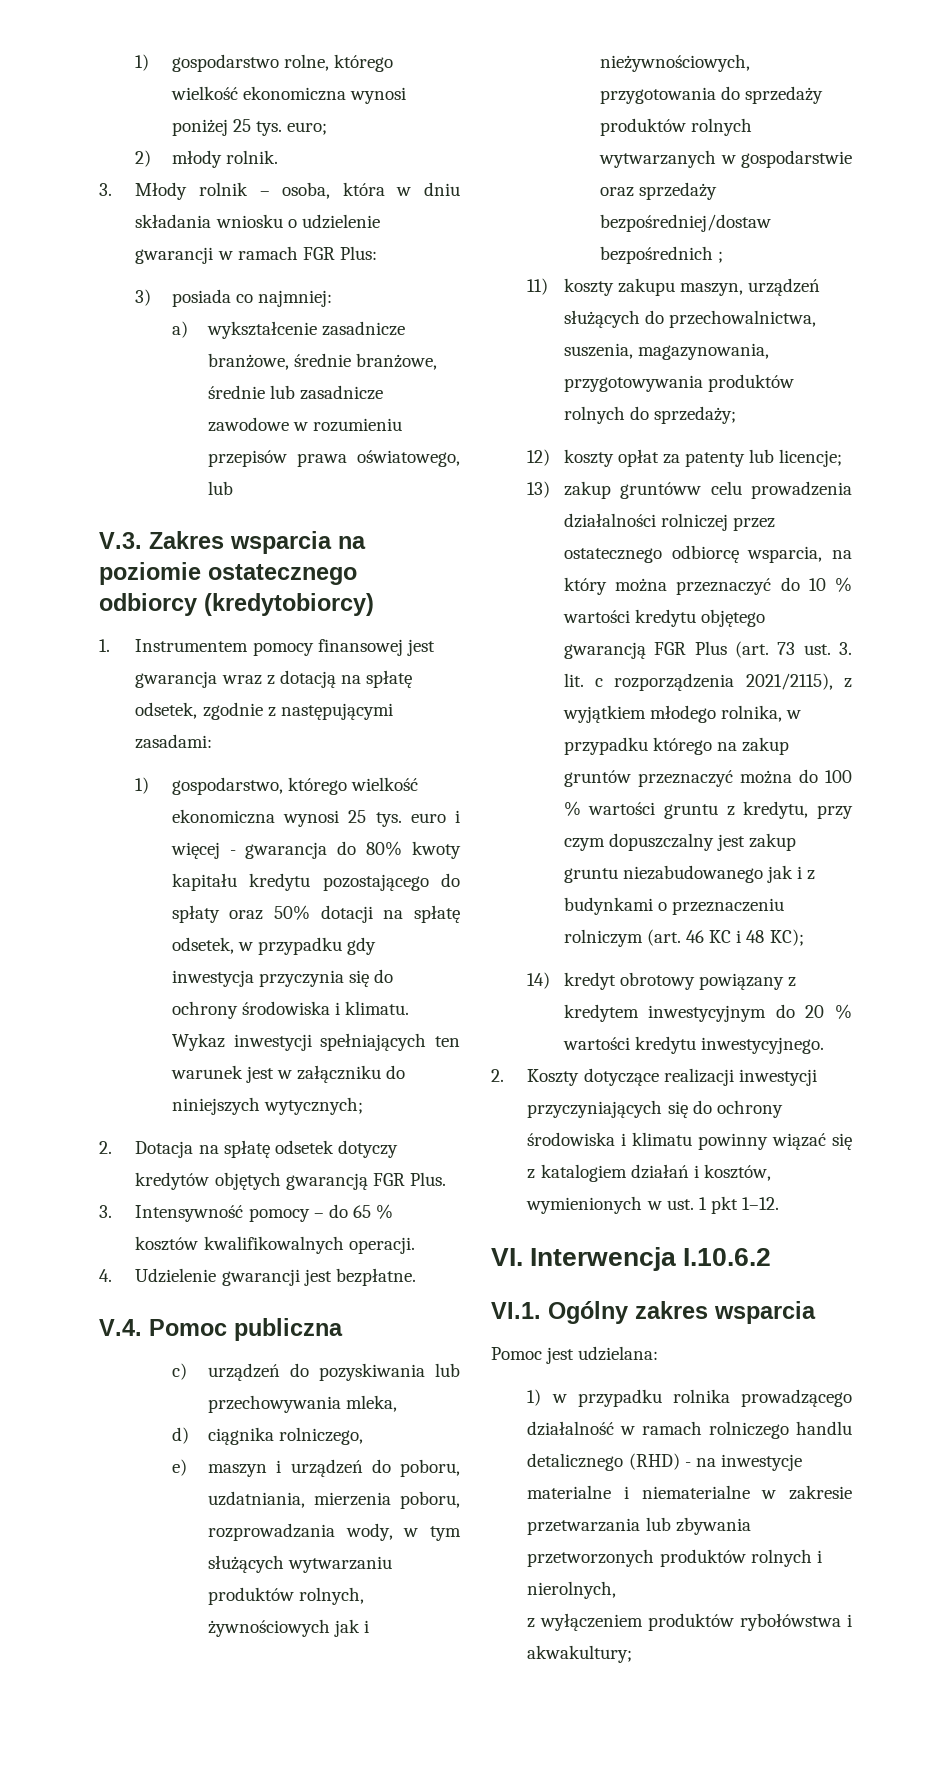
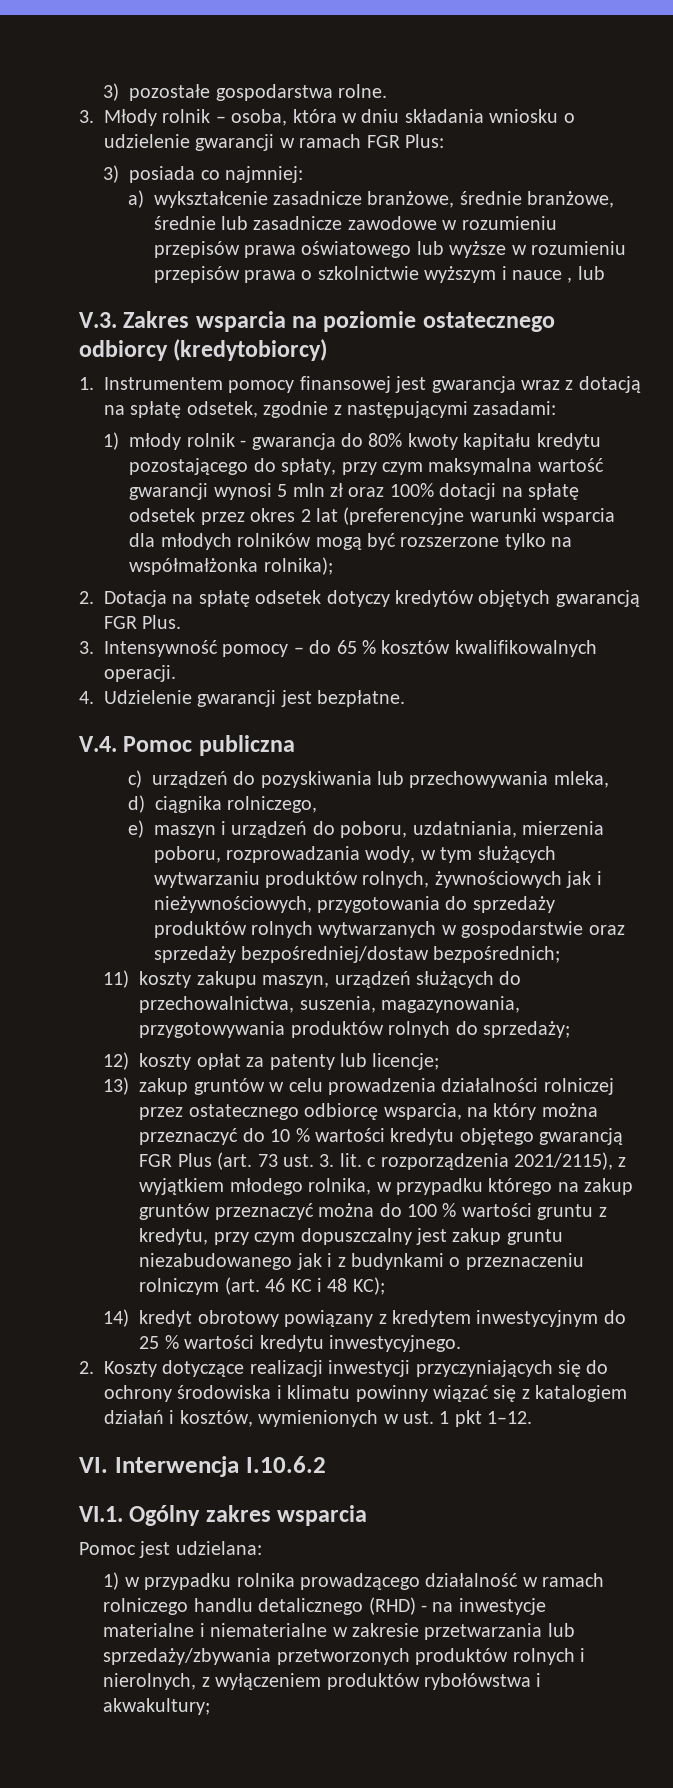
- 1) gospodarstwo rolne, którego wielkość ekonomiczna wynosi poniżej 25 tys. euro;
- 2) młody rolnik.
+ 3) pozostałe gospodarstwa rolne.
- a) wykształcenie zasadnicze branżowe, średnie branżowe, średnie lub zasadnicze zawodowe w rozumieniu przepisów prawa oświatowego, lub
+ a) wykształcenie zasadnicze branżowe, średnie branżowe, średnie lub zasadnicze zawodowe w rozumieniu przepisów prawa oświatowego lub wyższe w rozumieniu przepisów prawa o szkolnictwie wyższym i nauce , lub
- 1) gospodarstwo, którego wielkość ekonomiczna wynosi 25 tys. euro i więcej - gwarancja do 80% kwoty kapitału kredytu pozostającego do spłaty oraz 50% dotacji na spłatę odsetek, w przypadku gdy inwestycja przyczynia się do ochrony środowiska i klimatu. Wykaz inwestycji spełniających ten warunek jest w załączniku do niniejszych wytycznych;
+ 1) młody rolnik - gwarancja do 80% kwoty kapitału kredytu pozostającego do spłaty, przy czym maksymalna wartość gwarancji wynosi 5 mln zł oraz 100% dotacji na spłatę odsetek przez okres 2 lat (preferencyjne warunki wsparcia dla młodych rolników mogą być rozszerzone tylko na współmałżonka rolnika);
- e) maszyn i urządzeń do poboru, uzdatniania, mierzenia poboru, rozprowadzania wody, w tym służących wytwarzaniu produktów rolnych, żywnościowych jak i nieżywnościowych, przygotowania do sprzedaży produktów rolnych wytwarzanych w gospodarstwie oraz sprzedaży bezpośredniej/dostaw bezpośrednich ;
+ e) maszyn i urządzeń do poboru, uzdatniania, mierzenia poboru, rozprowadzania wody, w tym służących wytwarzaniu produktów rolnych, żywnościowych jak i nieżywnościowych, przygotowania do sprzedaży produktów rolnych wytwarzanych w gospodarstwie oraz sprzedaży bezpośredniej/dostaw bezpośrednich;
- 13) zakup gruntóww celu prowadzenia działalności rolniczej przez ostatecznego odbiorcę wsparcia, na który można przeznaczyć do 10 % wartości kredytu objętego gwarancją FGR Plus (art. 73 ust. 3. lit. c rozporządzenia 2021/2115), z wyjątkiem młodego rolnika, w przypadku którego na zakup gruntów przeznaczyć można do 100 % wartości gruntu z kredytu, przy czym dopuszczalny jest zakup gruntu niezabudowanego jak i z budynkami o przeznaczeniu rolniczym (art. 46 KC i 48 KC);
+ 13) zakup gruntów w celu prowadzenia działalności rolniczej przez ostatecznego odbiorcę wsparcia, na który można przeznaczyć do 10 % wartości kredytu objętego gwarancją FGR Plus (art. 73 ust. 3. lit. c rozporządzenia 2021/2115), z wyjątkiem młodego rolnika, w przypadku którego na zakup gruntów przeznaczyć można do 100 % wartości gruntu z kredytu, przy czym dopuszczalny jest zakup gruntu niezabudowanego jak i z budynkami o przeznaczeniu rolniczym (art. 46 KC i 48 KC);
- 14) kredyt obrotowy powiązany z kredytem inwestycyjnym do 20 % wartości kredytu inwestycyjnego.
+ 14) kredyt obrotowy powiązany z kredytem inwestycyjnym do 25 % wartości kredytu inwestycyjnego.
- 1) w przypadku rolnika prowadzącego działalność w ramach rolniczego handlu detalicznego (RHD) - na inwestycje materialne i niematerialne w zakresie przetwarzania lub zbywania przetworzonych produktów rolnych i nierolnych,
- z wyłączeniem produktów rybołówstwa i akwakultury;
+ 1) w przypadku rolnika prowadzącego działalność w ramach rolniczego handlu detalicznego (RHD) - na inwestycje materialne i niematerialne w zakresie przetwarzania lub sprzedaży/zbywania przetworzonych produktów rolnych i nierolnych, z wyłączeniem produktów rybołówstwa i akwakultury;

